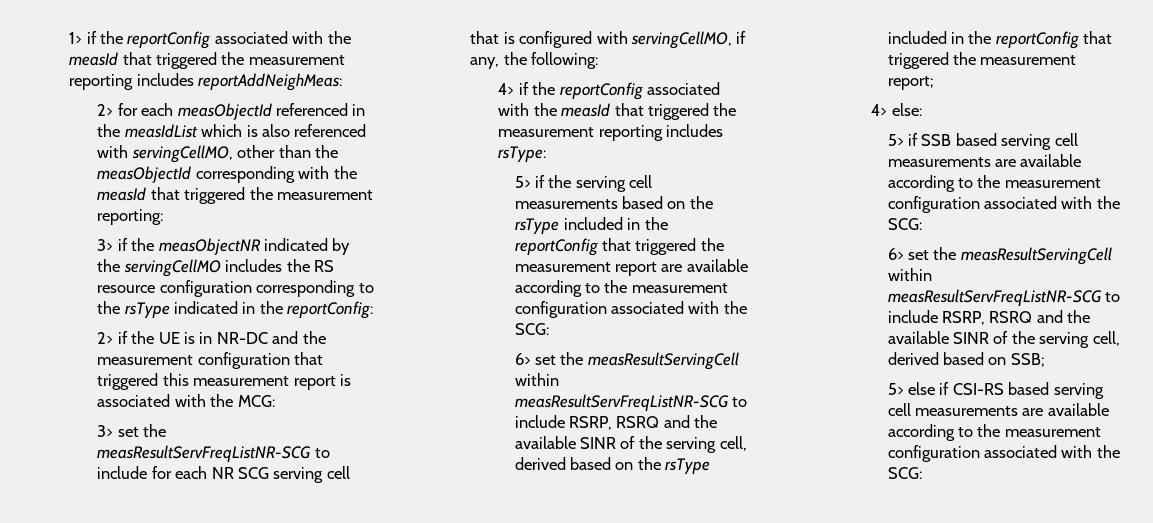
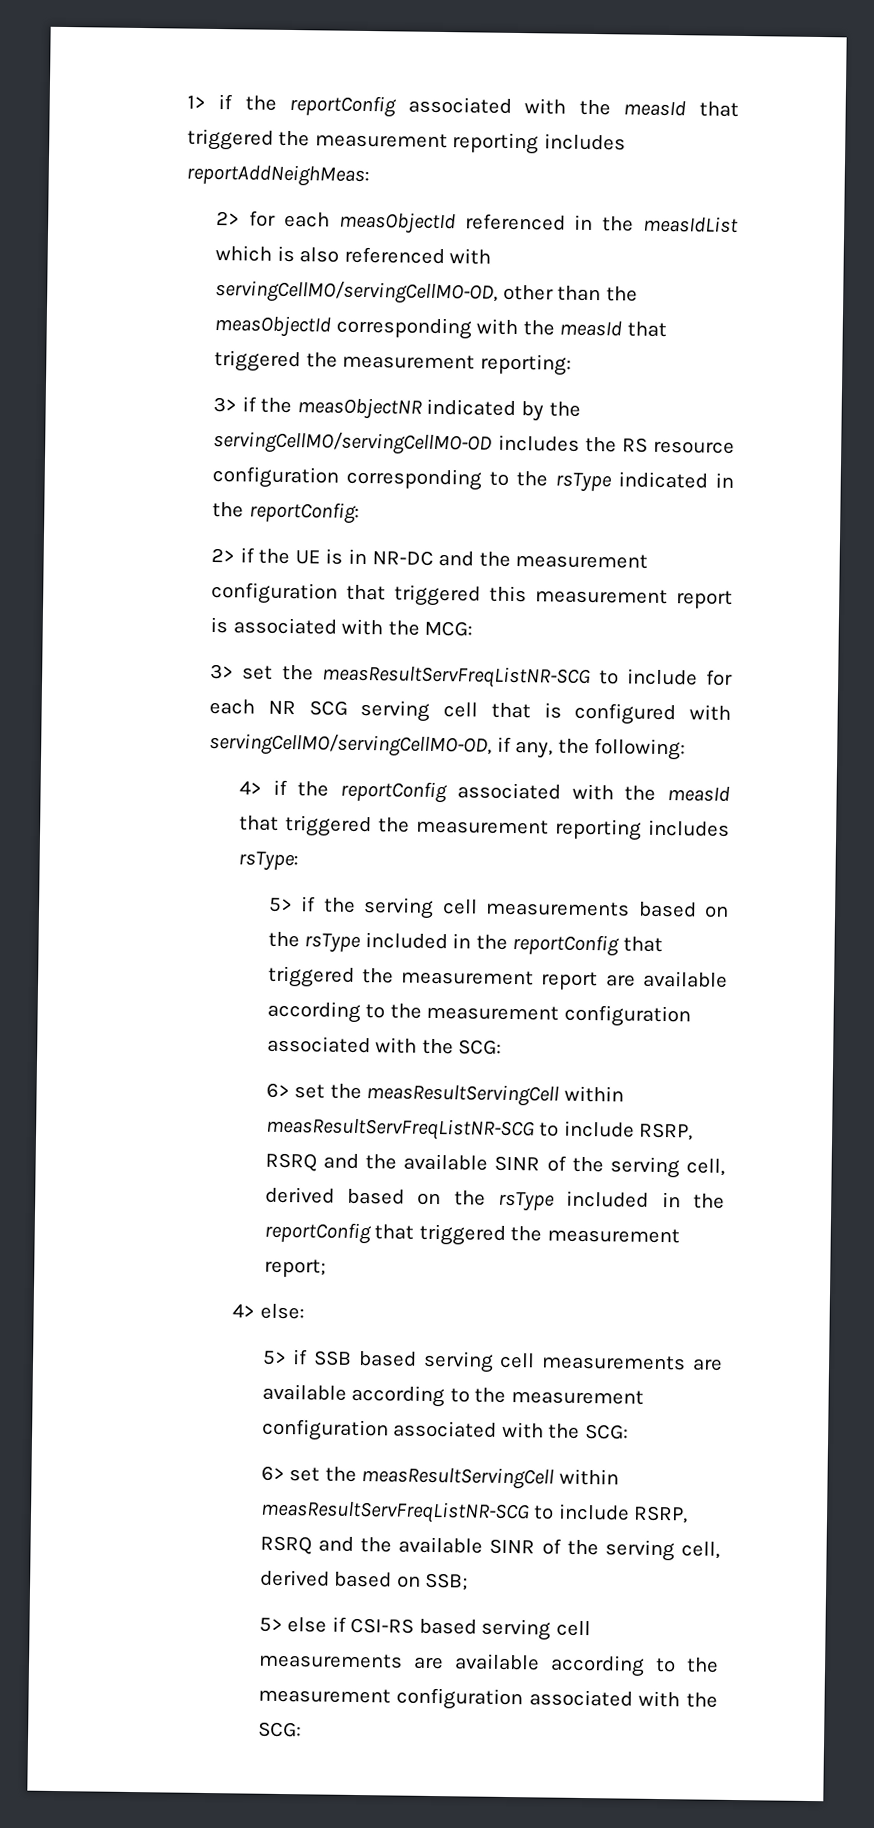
- 2> for each measObjectId referenced in the measIdList which is also referenced with servingCellMO, other than the measObjectId corresponding with the measId that triggered the measurement reporting:
+ 2> for each measObjectId referenced in the measIdList which is also referenced with servingCellMO/servingCellMO-OD, other than the measObjectId corresponding with the measId that triggered the measurement reporting:
- 3> if the measObjectNR indicated by the servingCellMO includes the RS resource configuration corresponding to the rsType indicated in the reportConfig:
+ 3> if the measObjectNR indicated by the servingCellMO/servingCellMO-OD includes the RS resource configuration corresponding to the rsType indicated in the reportConfig:
- 3> set the measResultServFreqListNR-SCG to include for each NR SCG serving cell that is configured with servingCellMO, if any, the following:
+ 3> set the measResultServFreqListNR-SCG to include for each NR SCG serving cell that is configured with servingCellMO/servingCellMO-OD, if any, the following:

